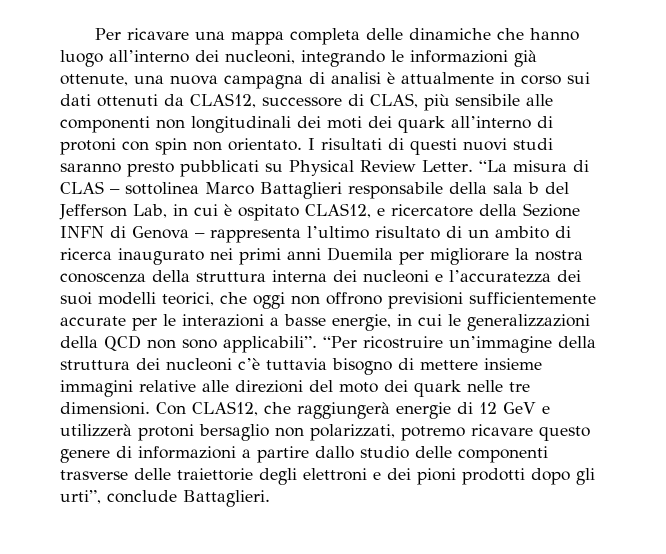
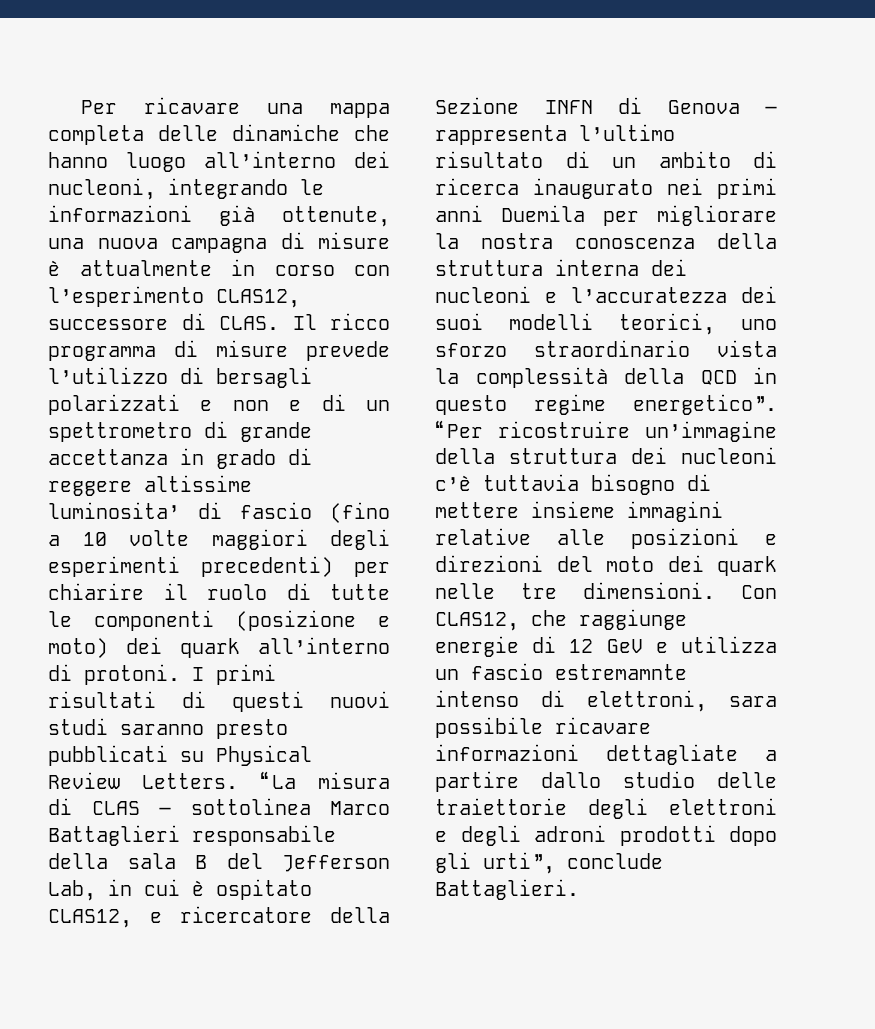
- Per ricavare una mappa completa delle dinamiche che hanno luogo all’interno dei nucleoni, integrando le informazioni già ottenute, una nuova campagna di analisi è attualmente in corso sui dati ottenuti da CLAS12, successore di CLAS, più sensibile alle componenti non longitudinali dei moti dei quark all’interno di protoni con spin non orientato. I risultati di questi nuovi studi saranno presto pubblicati su Physical Review Letter.
+ Per ricavare una mappa completa delle dinamiche che hanno luogo all’interno dei nucleoni, integrando le informazioni già ottenute, una nuova campagna di misure è attualmente in corso con l’esperimento CLAS12, successore di CLAS. Il ricco programma di misure prevede l’utilizzo di bersagli polarizzati e non e di un spettrometro di grande accettanza in grado di reggere altissime luminosita’ di fascio (fino a 10 volte maggiori degli esperimenti precedenti) per chiarire il ruolo di tutte le componenti (posizione e moto) dei quark all’interno di protoni. I primi risultati di questi nuovi studi saranno presto pubblicati su Physical Review Letters.
- “La misura di CLAS – sottolinea Marco Battaglieri responsabile della sala b del Jefferson Lab, in cui è ospitato CLAS12, e ricercatore della Sezione INFN di Genova – rappresenta l’ultimo risultato di un ambito di ricerca inaugurato nei primi anni Duemila per migliorare la nostra conoscenza della struttura interna dei nucleoni e l’accuratezza dei suoi modelli teorici, che oggi non offrono previsioni sufficientemente accurate per le interazioni a basse energie, in cui le generalizzazioni della QCD non sono applicabili”.
+ “La misura di CLAS – sottolinea Marco Battaglieri responsabile della sala B del Jefferson Lab, in cui è ospitato CLAS12, e ricercatore della Sezione INFN di Genova – rappresenta l’ultimo risultato di un ambito di ricerca inaugurato nei primi anni Duemila per migliorare la nostra conoscenza della struttura interna dei nucleoni e l’accuratezza dei suoi modelli teorici, uno sforzo straordinario vista la complessità della QCD in questo regime energetico”.
- “Per ricostruire un’immagine della struttura dei nucleoni c’è tuttavia bisogno di mettere insieme immagini relative alle direzioni del moto dei quark nelle tre dimensioni.
+ “Per ricostruire un’immagine della struttura dei nucleoni c’è tuttavia bisogno di mettere insieme immagini relative alle posizioni e direzioni del moto dei quark nelle tre dimensioni.
- Con CLAS12, che raggiungerà energie di 12 GeV e utilizzerà protoni bersaglio non polarizzati, potremo ricavare questo genere di informazioni a partire dallo studio delle componenti trasverse delle traiettorie degli elettroni e dei pioni prodotti dopo gli urti”, conclude Battaglieri.
+ Con CLAS12, che raggiunge energie di 12 GeV e utilizza un fascio estremamnte intenso di elettroni, sara possibile ricavare informazioni dettagliate a partire dallo studio delle traiettorie degli elettroni e degli adroni prodotti dopo gli urti”, conclude Battaglieri.

